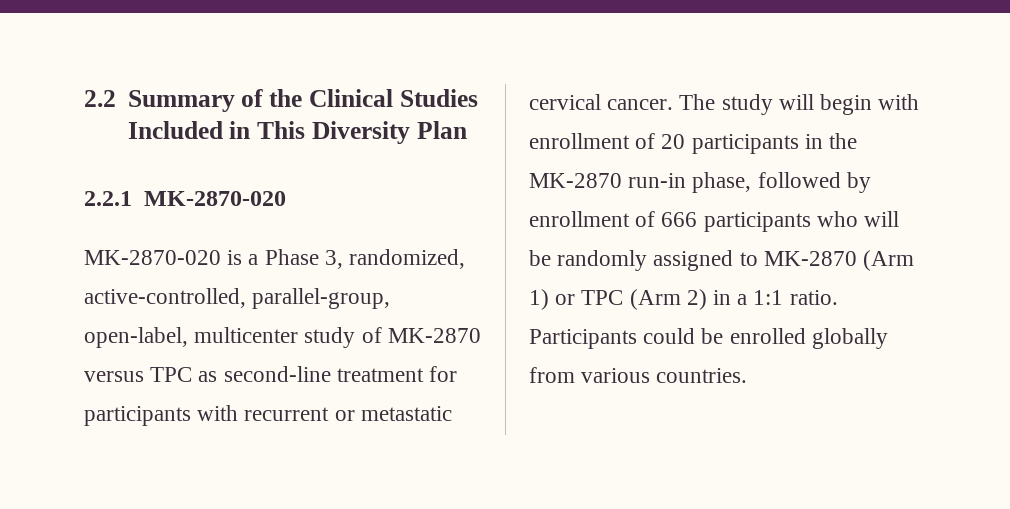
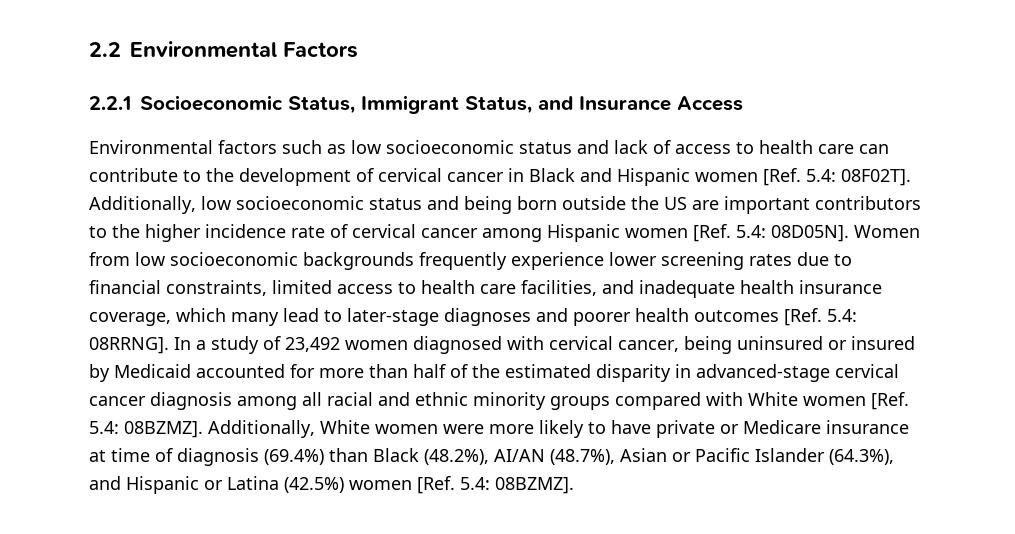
- 2.2 Summary of the Clinical Studies Included in This Diversity Plan
- 2.2.1 MK-2870-020
- MK-2870-020 is a Phase 3, randomized, active-controlled, parallel-group, open-label, multicenter study of MK-2870 versus TPC as second-line treatment for participants with recurrent or metastatic cervical cancer. The study will begin with enrollment of 20 participants in the MK-2870 run-in phase, followed by enrollment of 666 participants who will be randomly assigned to MK-2870 (Arm 1) or TPC (Arm 2) in a 1:1 ratio. Participants could be enrolled globally from various countries.
+ 2.2 Environmental Factors
+ 2.2.1 Socioeconomic Status, Immigrant Status, and Insurance Access
+ Environmental factors such as low socioeconomic status and lack of access to health care can contribute to the development of cervical cancer in Black and Hispanic women [Ref. 5.4: 08F02T]. Additionally, low socioeconomic status and being born outside the US are important contributors to the higher incidence rate of cervical cancer among Hispanic women [Ref. 5.4: 08D05N]. Women from low socioeconomic backgrounds frequently experience lower screening rates due to financial constraints, limited access to health care facilities, and inadequate health insurance coverage, which many lead to later-stage diagnoses and poorer health outcomes [Ref. 5.4: 08RRNG]. In a study of 23,492 women diagnosed with cervical cancer, being uninsured or insured by Medicaid accounted for more than half of the estimated disparity in advanced-stage cervical cancer diagnosis among all racial and ethnic minority groups compared with White women [Ref. 5.4: 08BZMZ]. Additionally, White women were more likely to have private or Medicare insurance at time of diagnosis (69.4%) than Black (48.2%), AI/AN (48.7%), Asian or Pacific Islander (64.3%), and Hispanic or Latina (42.5%) women [Ref. 5.4: 08BZMZ].

